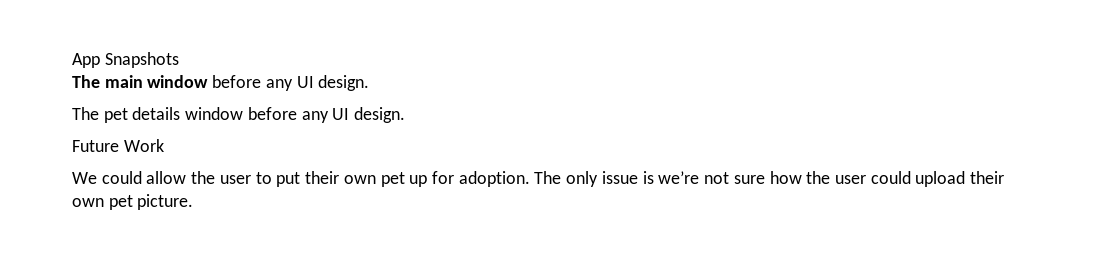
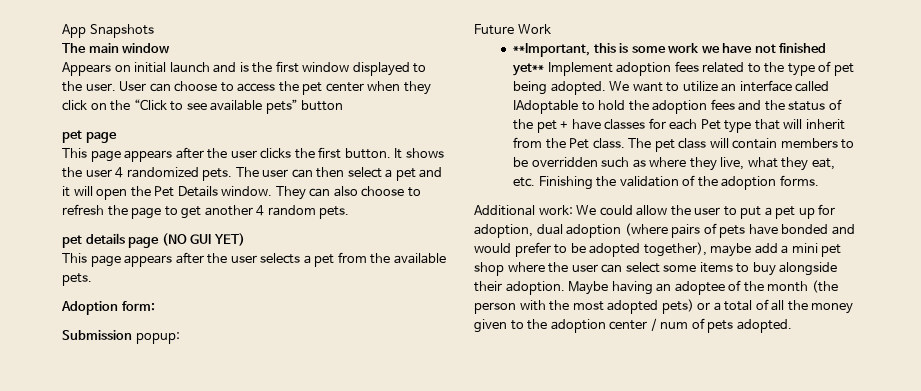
- The main window before any UI design.
- The pet details window before any UI design.
+ The main window
+ Appears on initial launch and is the first window displayed to the user. User can choose to access the pet center when they click on the “Click to see available pets” button
+ pet page
+ This page appears after the user clicks the first button. It shows the user 4 randomized pets. The user can then select a pet and it will open the Pet Details window. They can also choose to refresh the page to get another 4 random pets.
+ pet details page (NO GUI YET)
+ This page appears after the user selects a pet from the available pets.
+ Adoption form:
+ Submission popup:
  Future Work
- We could allow the user to put their own pet up for adoption. The only issue is we’re not sure how the user could upload their own pet picture.
+ **Important, this is some work we have not finished yet** Implement adoption fees related to the type of pet being adopted. We want to utilize an interface called IAdoptable to hold the adoption fees and the status of the pet + have classes for each Pet type that will inherit from the Pet class. The pet class will contain members to be overridden such as where they live, what they eat, etc. Finishing the validation of the adoption forms.
+ Additional work: We could allow the user to put a pet up for adoption, dual adoption (where pairs of pets have bonded and would prefer to be adopted together), maybe add a mini pet shop where the user can select some items to buy alongside their adoption. Maybe having an adoptee of the month (the person with the most adopted pets) or a total of all the money given to the adoption center / num of pets adopted.

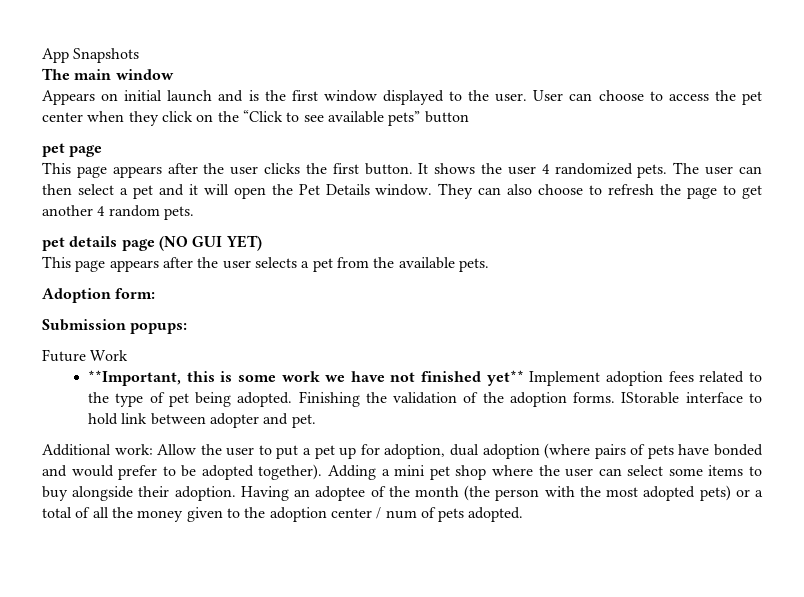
- Submission popup:
+ Submission popups:
- We want to utilize an interface called IAdoptable to hold the adoption fees and the status of the pet + have classes for each Pet type that will inherit from the Pet class. The pet class will contain members to be overridden such as where they live, what they eat, etc. Finishing the validation of the adoption forms.
+ Finishing the validation of the adoption forms. IStorable interface to hold link between adopter and pet.
- Additional work: We could allow the user to put a pet up for adoption, dual adoption (where pairs of pets have bonded and would prefer to be adopted together), maybe add a mini pet shop where the user can select some items to buy alongside their adoption.
+ Additional work: Allow the user to put a pet up for adoption, dual adoption (where pairs of pets have bonded and would prefer to be adopted together). Adding a mini pet shop where the user can select some items to buy alongside their adoption.
- Maybe having an adoptee of the month (the person with the most adopted pets) or a total of all the money given to the adoption center / num of pets adopted.
+ Having an adoptee of the month (the person with the most adopted pets) or a total of all the money given to the adoption center / num of pets adopted.

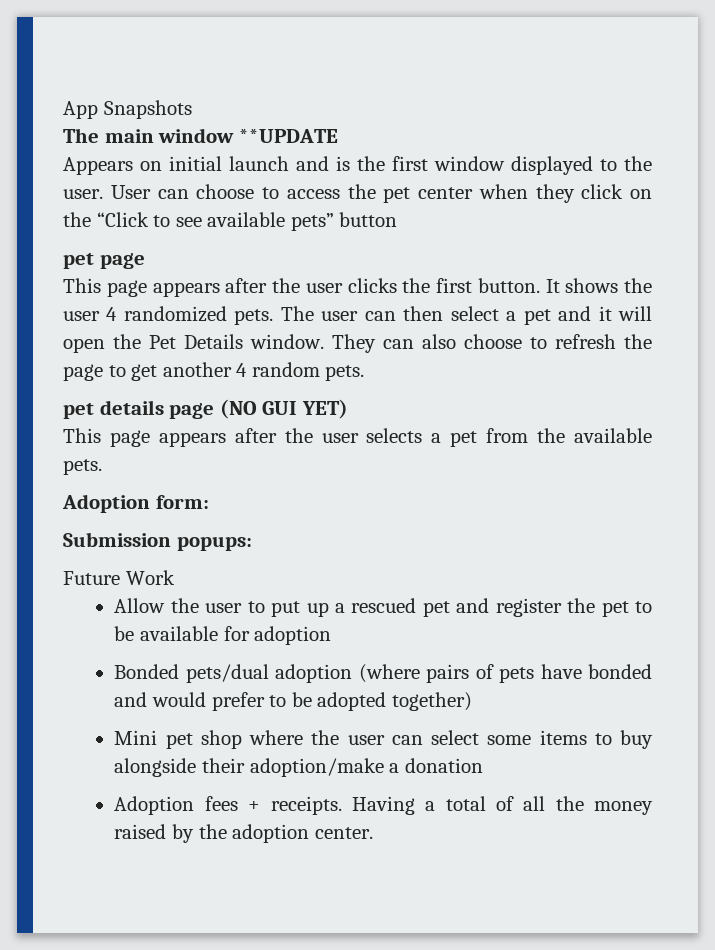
- The main window
+ The main window **UPDATE
- **Important, this is some work we have not finished yet** Implement adoption fees related to the type of pet being adopted. Finishing the validation of the adoption forms. IStorable interface to hold link between adopter and pet.
- Additional work: Allow the user to put a pet up for adoption, dual adoption (where pairs of pets have bonded and would prefer to be adopted together). Adding a mini pet shop where the user can select some items to buy alongside their adoption. Having an adoptee of the month (the person with the most adopted pets) or a total of all the money given to the adoption center / num of pets adopted.
+ Allow the user to put up a rescued pet and register the pet to be available for adoption
+ Bonded pets/dual adoption (where pairs of pets have bonded and would prefer to be adopted together)
+ Mini pet shop where the user can select some items to buy alongside their adoption/make a donation
+ Adoption fees + receipts. Having a total of all the money raised by the adoption center.

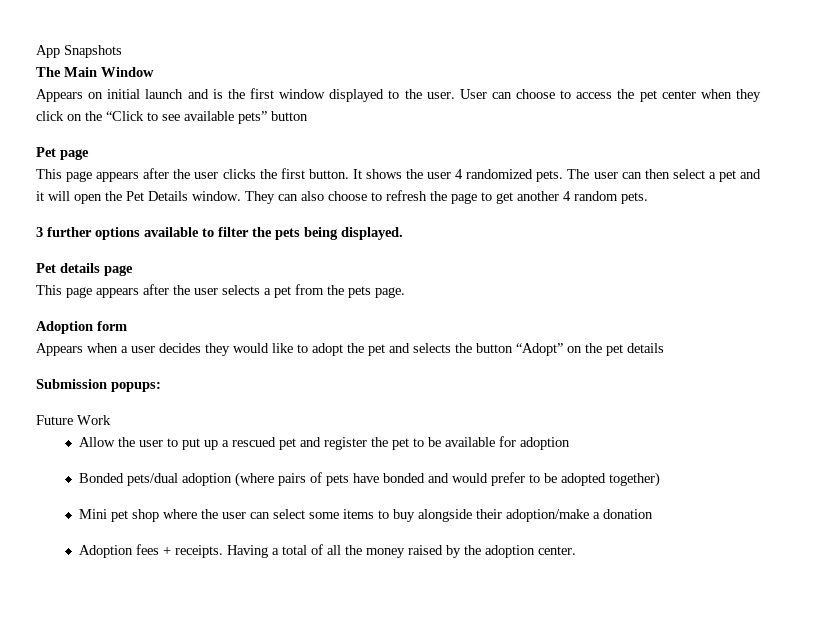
- The main window **UPDATE
+ The Main Window
- pet page
+ Pet page
- pet details page (NO GUI YET)
+ 3 further options available to filter the pets being displayed.
+ Pet details page
- This page appears after the user selects a pet from the available pets.
- Adoption form:
+ This page appears after the user selects a pet from the pets page.
+ Adoption form
+ Appears when a user decides they would like to adopt the pet and selects the button “Adopt” on the pet details

